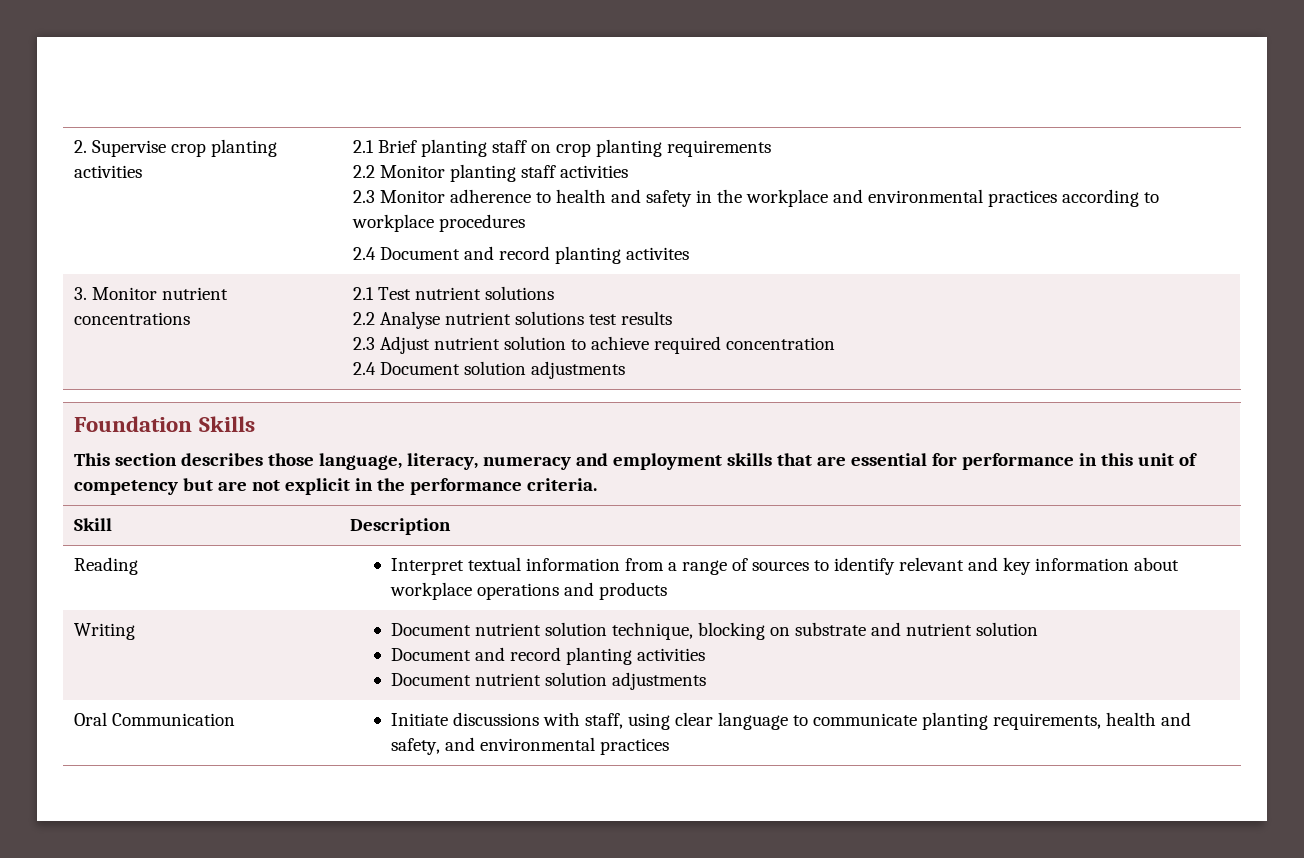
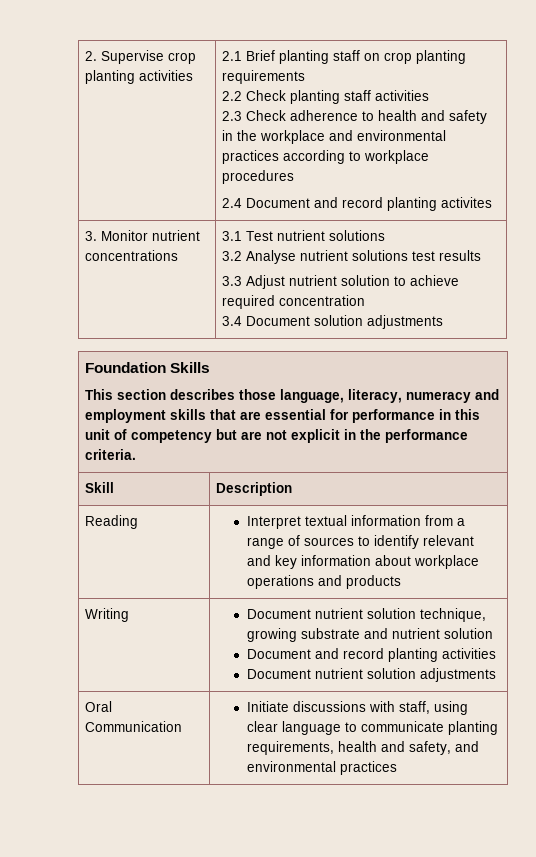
- 2.2 Monitor planting staff activities
+ 2.2 Check planting staff activities
- 2.3 Monitor adherence to health and safety in the workplace and environmental practices according to workplace procedures
+ 2.3 Check adherence to health and safety in the workplace and environmental practices according to workplace procedures
- 3. Monitor nutrient concentrations | 2.1 Test nutrient solutions
- 2.2 Analyse nutrient solutions test results
- 2.3 Adjust nutrient solution to achieve required concentration
- 2.4 Document solution adjustments
+ 3. Monitor nutrient concentrations | 3.1 Test nutrient solutions
+ 3.2 Analyse nutrient solutions test results
+ 3.3 Adjust nutrient solution to achieve required concentration
+ 3.4 Document solution adjustments
- Writing | Document nutrient solution technique, blocking on substrate and nutrient solution
+ Writing | Document nutrient solution technique, growing substrate and nutrient solution

